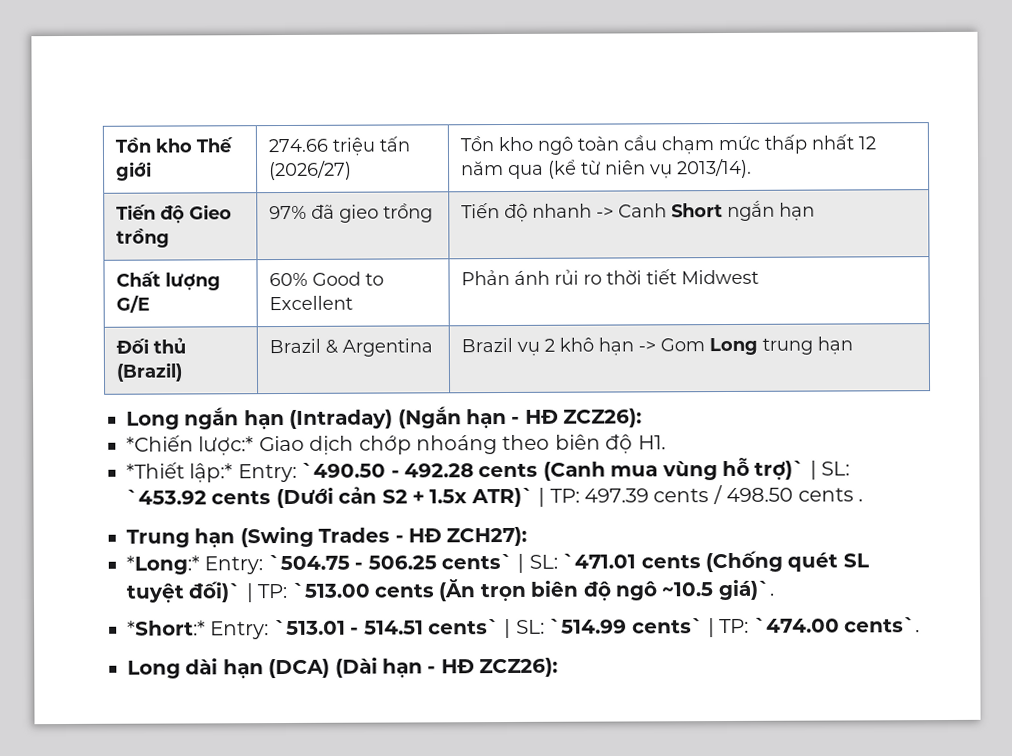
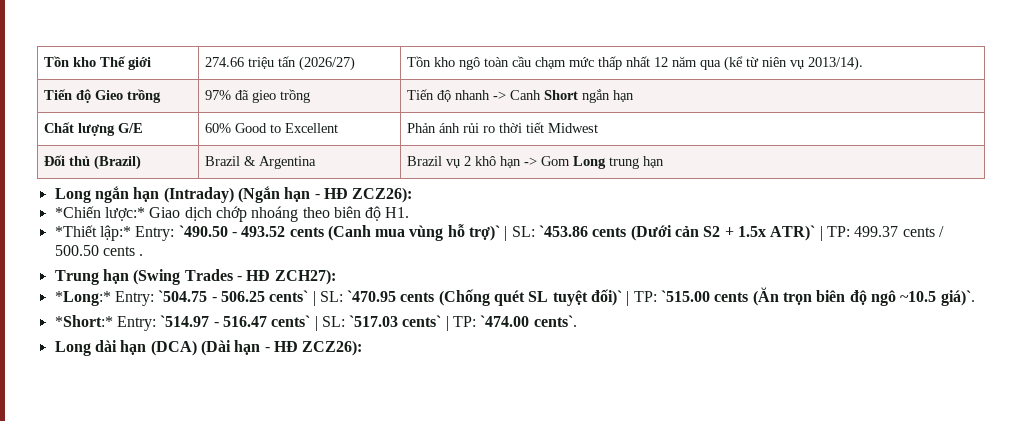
- *Thiết lập:* Entry: `490.50 - 492.28 cents (Canh mua vùng hỗ trợ)` | SL: `453.92 cents (Dưới cản S2 + 1.5x ATR)` | TP: 497.39 cents / 498.50 cents .
+ *Thiết lập:* Entry: `490.50 - 493.52 cents (Canh mua vùng hỗ trợ)` | SL: `453.86 cents (Dưới cản S2 + 1.5x ATR)` | TP: 499.37 cents / 500.50 cents .
- *Long:* Entry: `504.75 - 506.25 cents` | SL: `471.01 cents (Chống quét SL tuyệt đối)` | TP: `513.00 cents (Ăn trọn biên độ ngô ~10.5 giá)`.
+ *Long:* Entry: `504.75 - 506.25 cents` | SL: `470.95 cents (Chống quét SL tuyệt đối)` | TP: `515.00 cents (Ăn trọn biên độ ngô ~10.5 giá)`.
- *Short:* Entry: `513.01 - 514.51 cents` | SL: `514.99 cents` | TP: `474.00 cents`.
+ *Short:* Entry: `514.97 - 516.47 cents` | SL: `517.03 cents` | TP: `474.00 cents`.

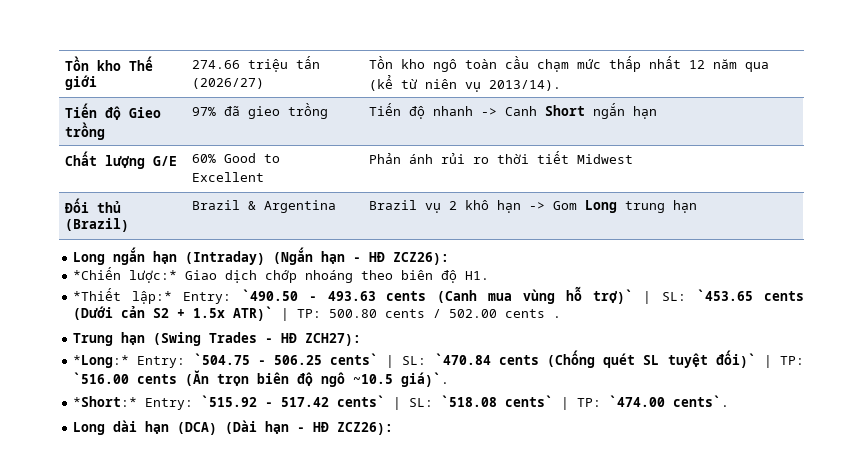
- *Thiết lập:* Entry: `490.50 - 493.52 cents (Canh mua vùng hỗ trợ)` | SL: `453.86 cents (Dưới cản S2 + 1.5x ATR)` | TP: 499.37 cents / 500.50 cents .
+ *Thiết lập:* Entry: `490.50 - 493.63 cents (Canh mua vùng hỗ trợ)` | SL: `453.65 cents (Dưới cản S2 + 1.5x ATR)` | TP: 500.80 cents / 502.00 cents .
- *Long:* Entry: `504.75 - 506.25 cents` | SL: `470.95 cents (Chống quét SL tuyệt đối)` | TP: `515.00 cents (Ăn trọn biên độ ngô ~10.5 giá)`.
+ *Long:* Entry: `504.75 - 506.25 cents` | SL: `470.84 cents (Chống quét SL tuyệt đối)` | TP: `516.00 cents (Ăn trọn biên độ ngô ~10.5 giá)`.
- *Short:* Entry: `514.97 - 516.47 cents` | SL: `517.03 cents` | TP: `474.00 cents`.
+ *Short:* Entry: `515.92 - 517.42 cents` | SL: `518.08 cents` | TP: `474.00 cents`.

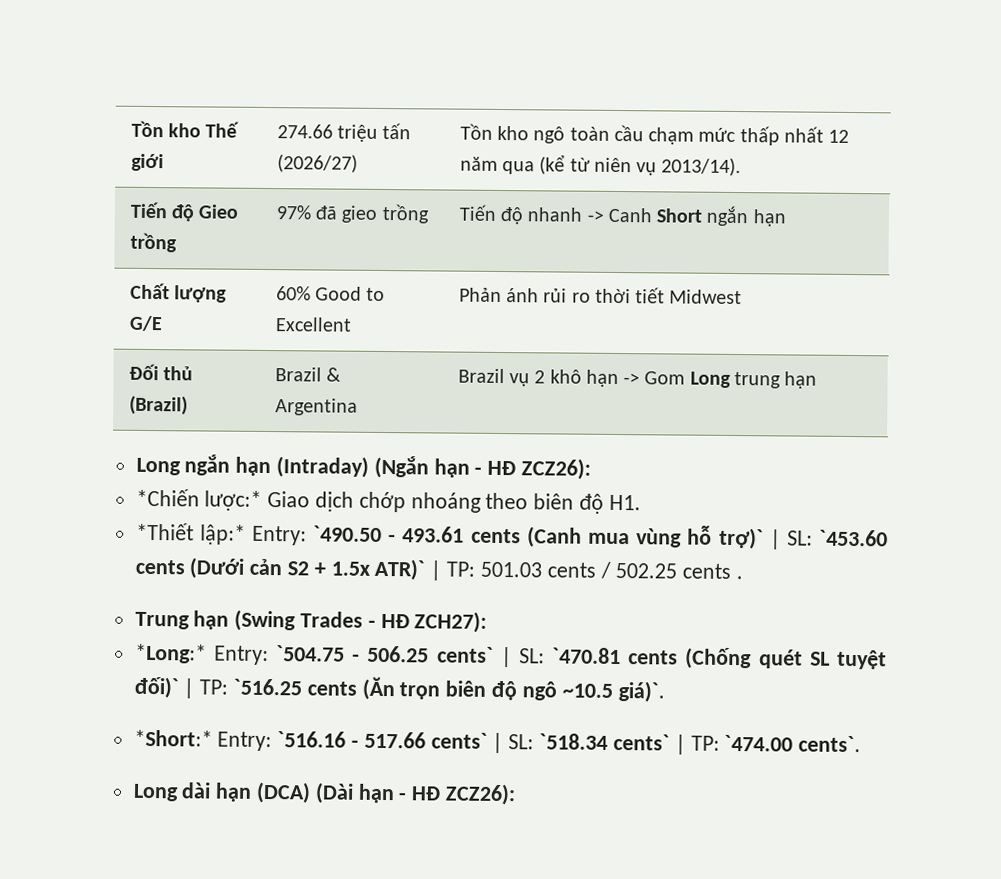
- *Thiết lập:* Entry: `490.50 - 493.63 cents (Canh mua vùng hỗ trợ)` | SL: `453.65 cents (Dưới cản S2 + 1.5x ATR)` | TP: 500.80 cents / 502.00 cents .
+ *Thiết lập:* Entry: `490.50 - 493.61 cents (Canh mua vùng hỗ trợ)` | SL: `453.60 cents (Dưới cản S2 + 1.5x ATR)` | TP: 501.03 cents / 502.25 cents .
- *Long:* Entry: `504.75 - 506.25 cents` | SL: `470.84 cents (Chống quét SL tuyệt đối)` | TP: `516.00 cents (Ăn trọn biên độ ngô ~10.5 giá)`.
+ *Long:* Entry: `504.75 - 506.25 cents` | SL: `470.81 cents (Chống quét SL tuyệt đối)` | TP: `516.25 cents (Ăn trọn biên độ ngô ~10.5 giá)`.
- *Short:* Entry: `515.92 - 517.42 cents` | SL: `518.08 cents` | TP: `474.00 cents`.
+ *Short:* Entry: `516.16 - 517.66 cents` | SL: `518.34 cents` | TP: `474.00 cents`.

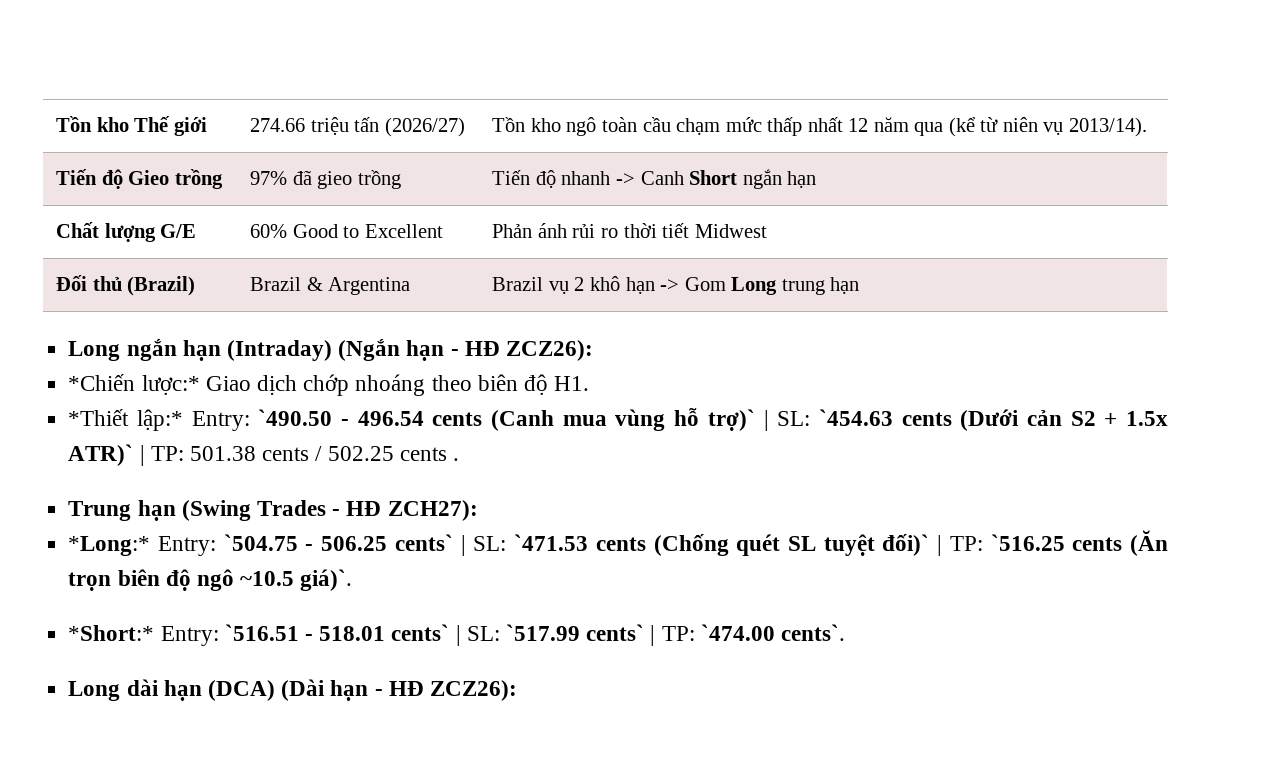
- *Thiết lập:* Entry: `490.50 - 493.61 cents (Canh mua vùng hỗ trợ)` | SL: `453.60 cents (Dưới cản S2 + 1.5x ATR)` | TP: 501.03 cents / 502.25 cents .
+ *Thiết lập:* Entry: `490.50 - 496.54 cents (Canh mua vùng hỗ trợ)` | SL: `454.63 cents (Dưới cản S2 + 1.5x ATR)` | TP: 501.38 cents / 502.25 cents .
- *Long:* Entry: `504.75 - 506.25 cents` | SL: `470.81 cents (Chống quét SL tuyệt đối)` | TP: `516.25 cents (Ăn trọn biên độ ngô ~10.5 giá)`.
+ *Long:* Entry: `504.75 - 506.25 cents` | SL: `471.53 cents (Chống quét SL tuyệt đối)` | TP: `516.25 cents (Ăn trọn biên độ ngô ~10.5 giá)`.
- *Short:* Entry: `516.16 - 517.66 cents` | SL: `518.34 cents` | TP: `474.00 cents`.
+ *Short:* Entry: `516.51 - 518.01 cents` | SL: `517.99 cents` | TP: `474.00 cents`.

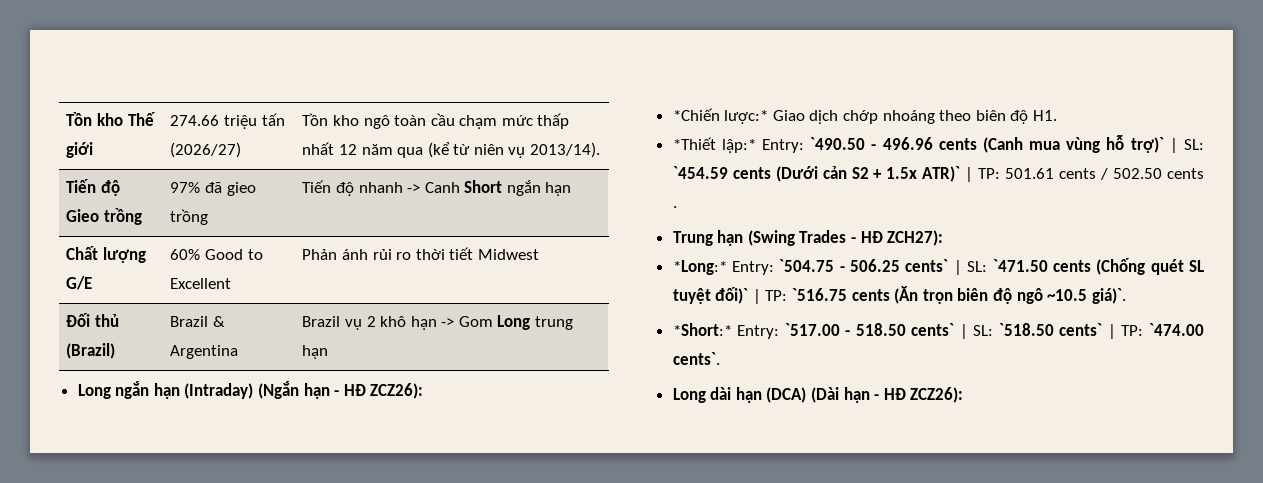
- *Thiết lập:* Entry: `490.50 - 496.54 cents (Canh mua vùng hỗ trợ)` | SL: `454.63 cents (Dưới cản S2 + 1.5x ATR)` | TP: 501.38 cents / 502.25 cents .
+ *Thiết lập:* Entry: `490.50 - 496.96 cents (Canh mua vùng hỗ trợ)` | SL: `454.59 cents (Dưới cản S2 + 1.5x ATR)` | TP: 501.61 cents / 502.50 cents .
- *Long:* Entry: `504.75 - 506.25 cents` | SL: `471.53 cents (Chống quét SL tuyệt đối)` | TP: `516.25 cents (Ăn trọn biên độ ngô ~10.5 giá)`.
+ *Long:* Entry: `504.75 - 506.25 cents` | SL: `471.50 cents (Chống quét SL tuyệt đối)` | TP: `516.75 cents (Ăn trọn biên độ ngô ~10.5 giá)`.
- *Short:* Entry: `516.51 - 518.01 cents` | SL: `517.99 cents` | TP: `474.00 cents`.
+ *Short:* Entry: `517.00 - 518.50 cents` | SL: `518.50 cents` | TP: `474.00 cents`.

